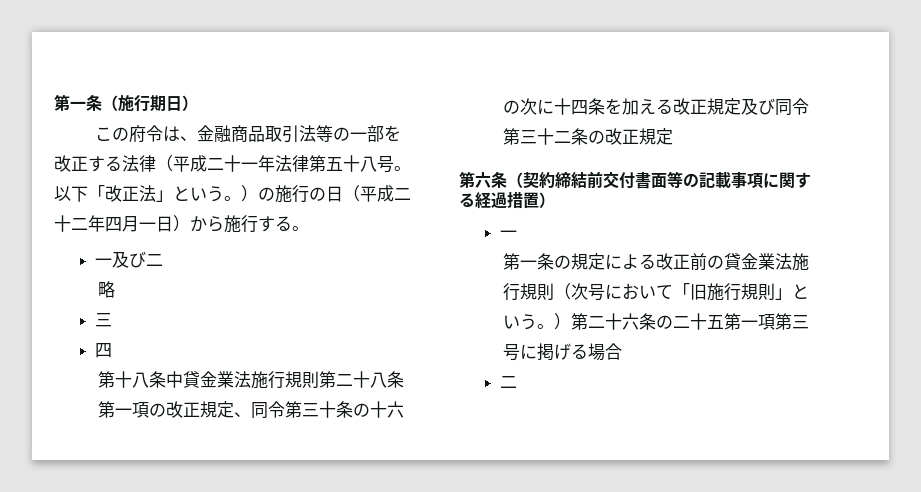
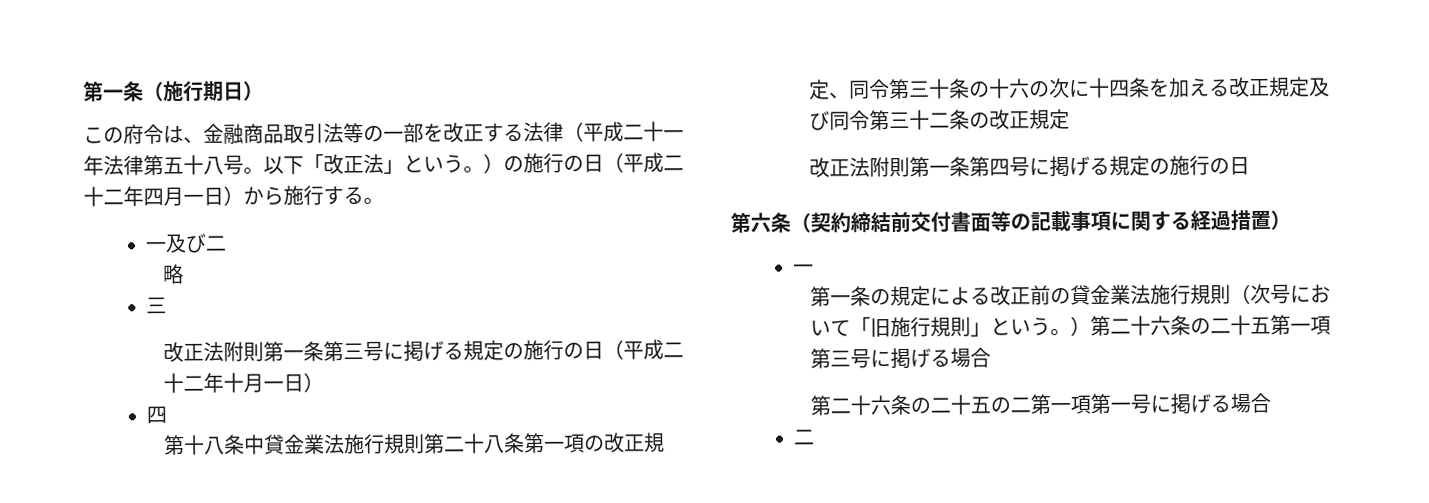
+ 改正法附則第一条第三号に掲げる規定の施行の日（平成二十二年十月一日）
+ 改正法附則第一条第四号に掲げる規定の施行の日
+ 第二十六条の二十五の二第一項第一号に掲げる場合

